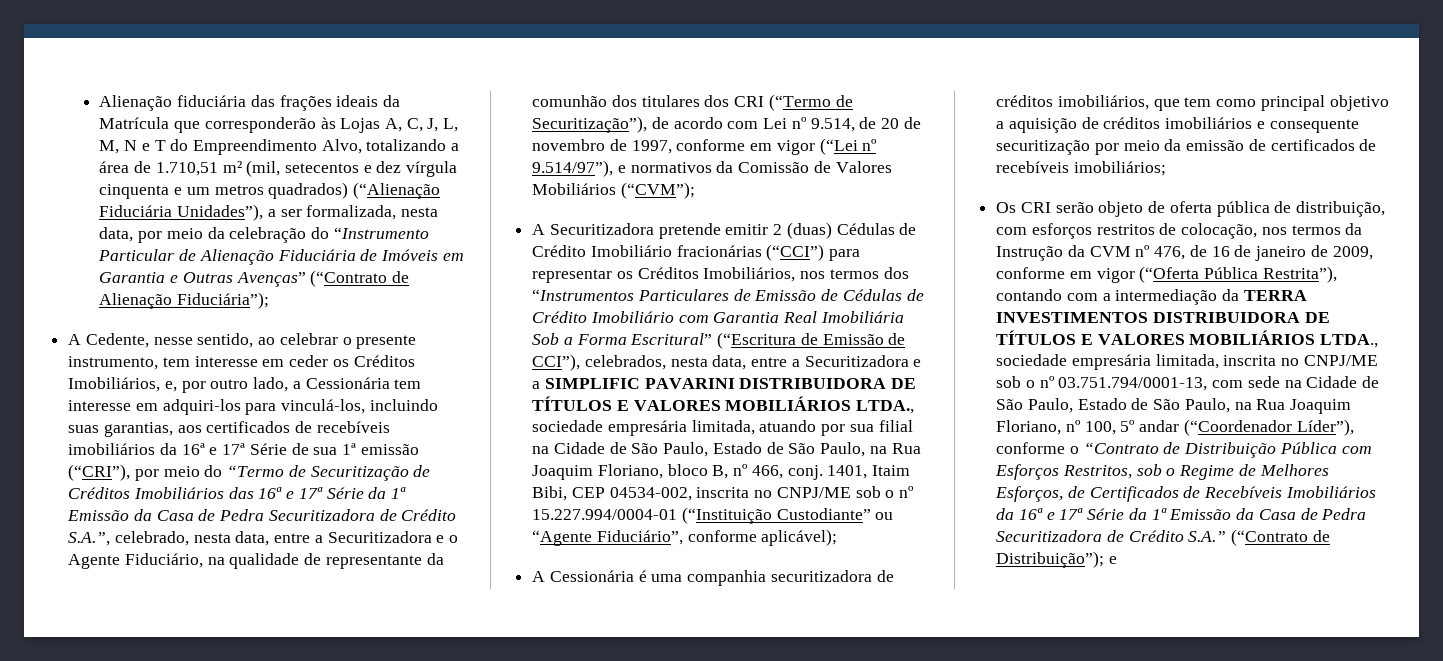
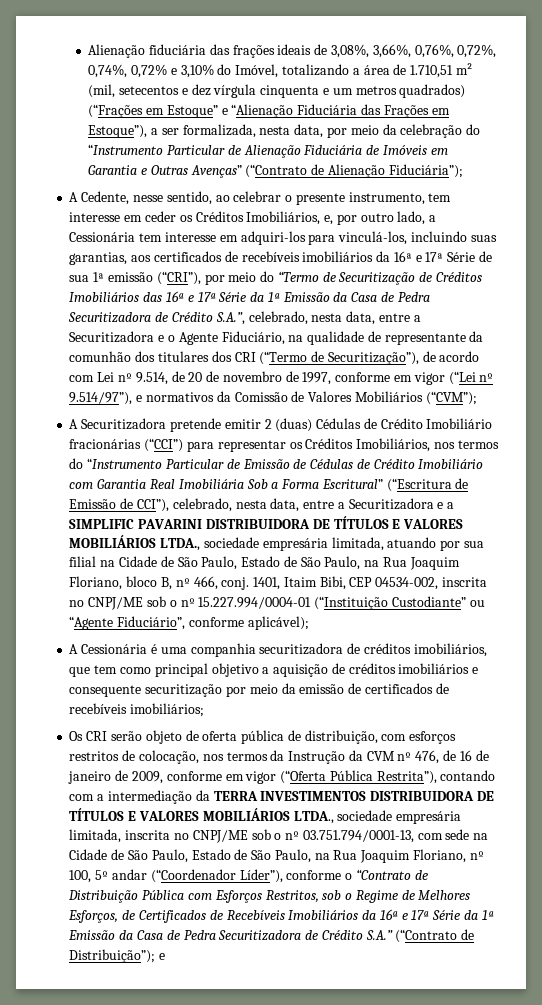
- Alienação fiduciária das frações ideais da Matrícula que corresponderão às Lojas A, C, J, L, M, N e T do Empreendimento Alvo, totalizando a área de 1.710,51 m² (mil, setecentos e dez vírgula cinquenta e um metros quadrados) (“Alienação Fiduciária Unidades”), a ser formalizada, nesta data, por meio da celebração do “Instrumento Particular de Alienação Fiduciária de Imóveis em Garantia e Outras Avenças” (“Contrato de Alienação Fiduciária”);
+ Alienação fiduciária das frações ideais de 3,08%, 3,66%, 0,76%, 0,72%, 0,74%, 0,72% e 3,10% do Imóvel, totalizando a área de 1.710,51 m² (mil, setecentos e dez vírgula cinquenta e um metros quadrados) (“Frações em Estoque” e “Alienação Fiduciária das Frações em Estoque”), a ser formalizada, nesta data, por meio da celebração do “Instrumento Particular de Alienação Fiduciária de Imóveis em Garantia e Outras Avenças” (“Contrato de Alienação Fiduciária”);
- A Securitizadora pretende emitir 2 (duas) Cédulas de Crédito Imobiliário fracionárias (“CCI”) para representar os Créditos Imobiliários, nos termos dos “Instrumentos Particulares de Emissão de Cédulas de Crédito Imobiliário com Garantia Real Imobiliária Sob a Forma Escritural” (“Escritura de Emissão de CCI”), celebrados, nesta data, entre a Securitizadora e a SIMPLIFIC PAVARINI DISTRIBUIDORA DE TÍTULOS E VALORES MOBILIÁRIOS LTDA., sociedade empresária limitada, atuando por sua filial na Cidade de São Paulo, Estado de São Paulo, na Rua Joaquim Floriano, bloco B, nº 466, conj.
+ A Securitizadora pretende emitir 2 (duas) Cédulas de Crédito Imobiliário fracionárias (“CCI”) para representar os Créditos Imobiliários, nos termos do “Instrumento Particular de Emissão de Cédulas de Crédito Imobiliário com Garantia Real Imobiliária Sob a Forma Escritural” (“Escritura de Emissão de CCI”), celebrado, nesta data, entre a Securitizadora e a SIMPLIFIC PAVARINI DISTRIBUIDORA DE TÍTULOS E VALORES MOBILIÁRIOS LTDA., sociedade empresária limitada, atuando por sua filial na Cidade de São Paulo, Estado de São Paulo, na Rua Joaquim Floriano, bloco B, nº 466, conj.

